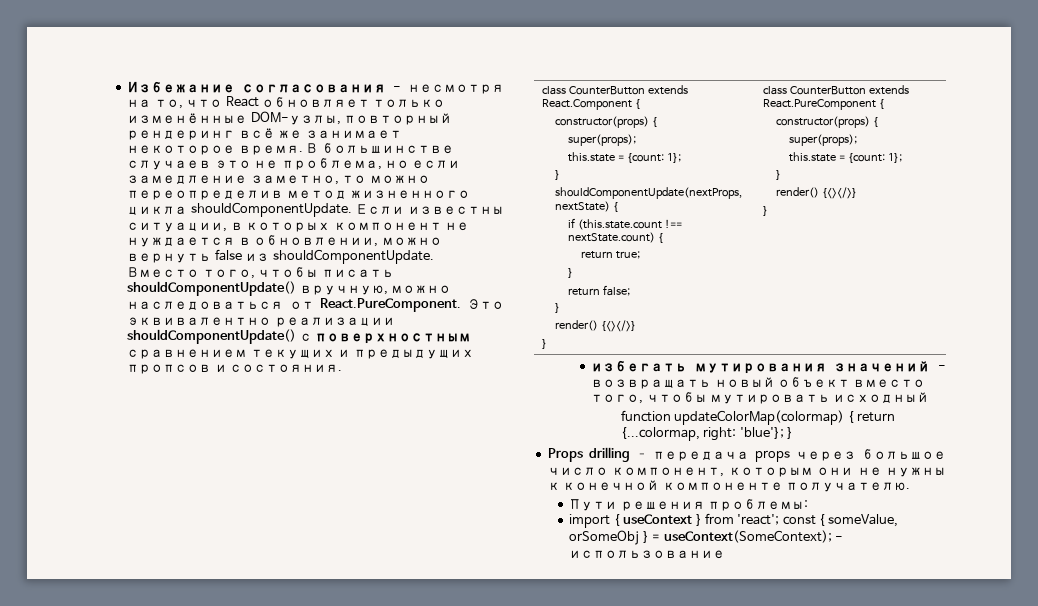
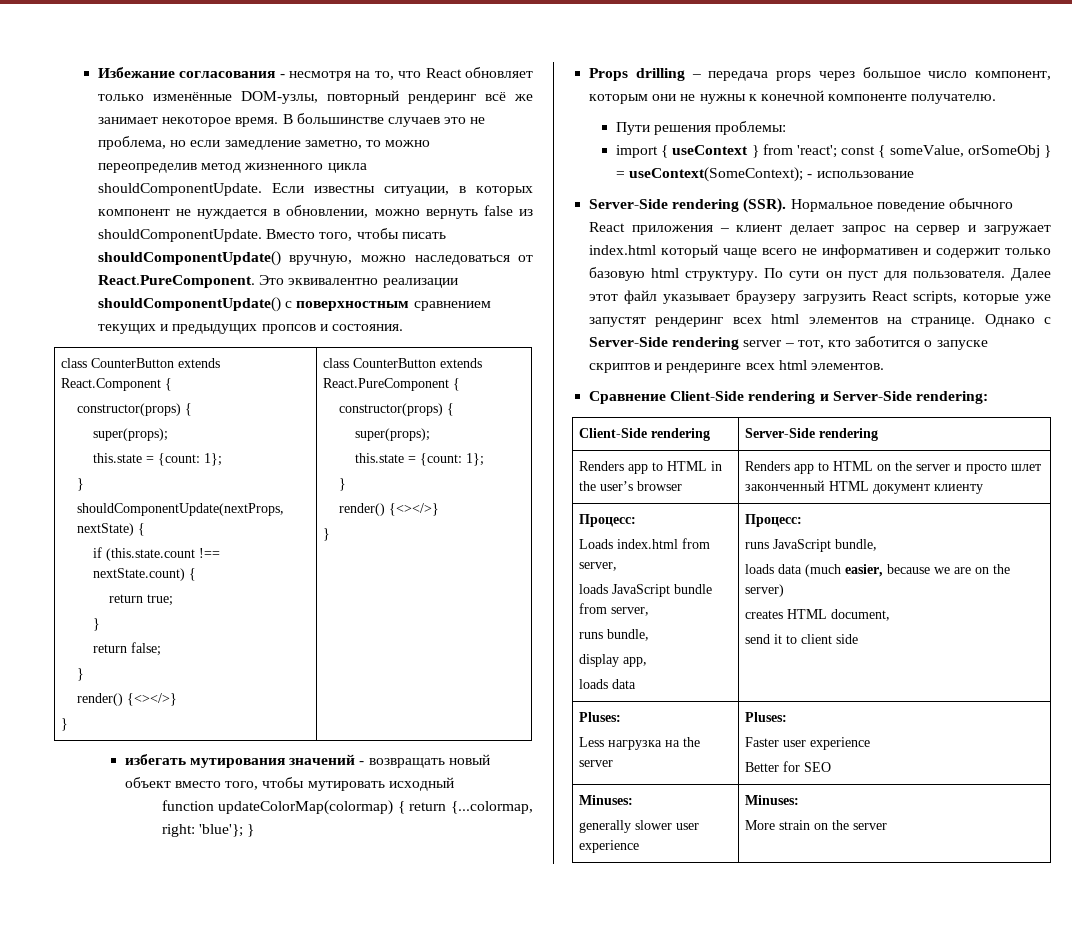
+ Server-Side rendering (SSR). Нормальное поведение обычного React приложения – клиент делает запрос на сервер и загружает index.html который чаще всего не информативен и содержит только базовую html структуру. По сути он пуст для пользователя. Далее этот файл указывает браузеру загрузить React scripts, которые уже запустят рендеринг всех html элементов на странице. Однако с Server-Side rendering server – тот, кто заботится о запуске скриптов и рендеринге всех html элементов.
+ Сравнение Client-Side rendering и Server-Side rendering:
+ Client-Side rendering | Server-Side rendering
+ Renders app to HTML in the user’s browser | Renders app to HTML on the server и просто шлет законченный HTML документ клиенту
+ Процесс:
+ Loads index.html from server,
+ loads JavaScript bundle from server,
+ runs bundle,
+ display app,
+ loads data | Процесс:
+ runs JavaScript bundle,
+ loads data (much easier, because we are on the server)
+ creates HTML document,
+ send it to client side
+ Pluses:
+ Less нагрузка на the server | Pluses:
+ Faster user experience
+ Better for SEO
+ Minuses:
+ generally slower user experience | Minuses:
+ More strain on the server

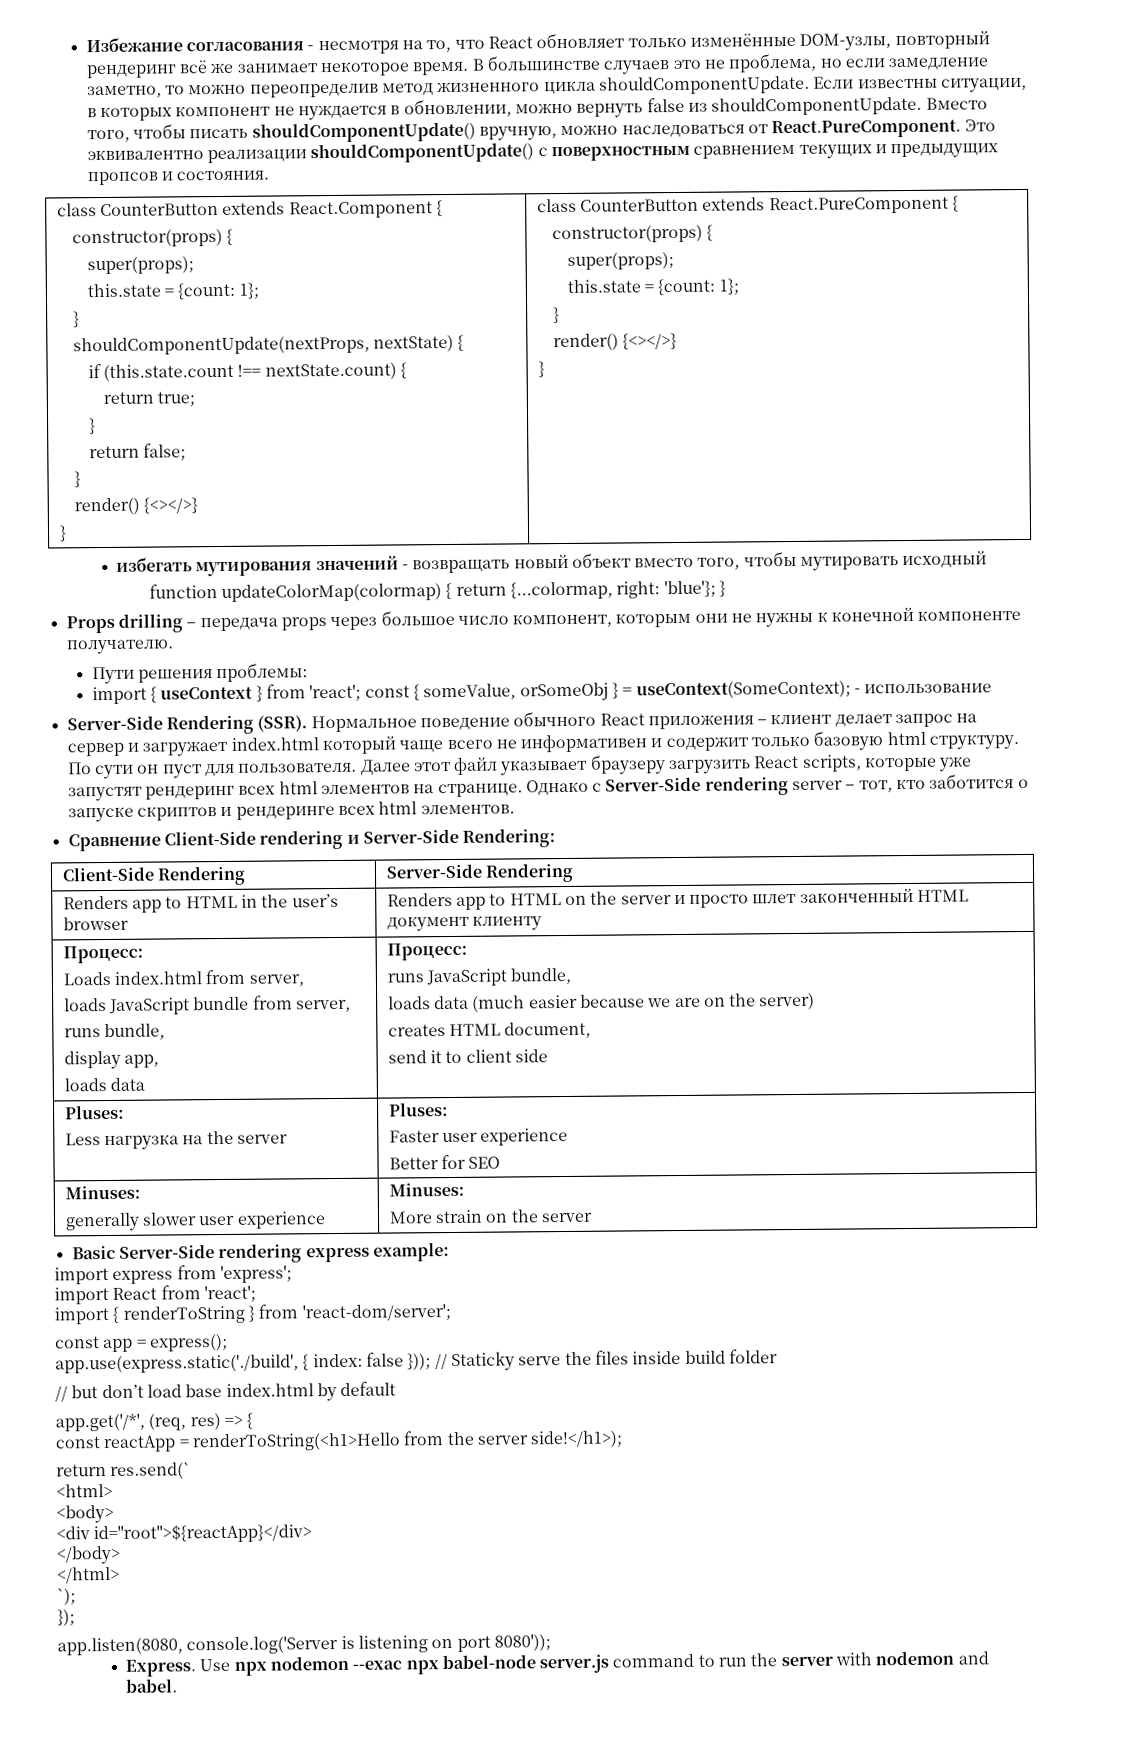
- Server-Side rendering (SSR).
+ Server-Side Rendering (SSR).
- Сравнение Client-Side rendering и Server-Side rendering:
- Client-Side rendering | Server-Side rendering
+ Сравнение Client-Side rendering и Server-Side Rendering:
+ Client-Side Rendering | Server-Side Rendering
  Renders app to HTML in the user’s browser | Renders app to HTML on the server и просто шлет законченный HTML документ клиенту
  Процесс:
  Loads index.html from server,
  loads JavaScript bundle from server,
  runs bundle,
  display app,
  loads data | Процесс:
  runs JavaScript bundle,
- loads data (much easier, because we are on the server)
+ loads data (much easier because we are on the server)
+ Basic Server-Side rendering express example:
+ import express from 'express';
+ import React from 'react';
+ import { renderToString } from 'react-dom/server';
+ const app = express();
+ app.use(express.static('./build', { index: false })); // Staticky serve the files inside build folder
+ // but don’t load base index.html by default
+ app.get('/*', (req, res) => {
+ const reactApp = renderToString(<h1>Hello from the server side!</h1>);
+ return res.send(`
+ <html>
+ <body>
+ <div id="root">${reactApp}</div>
+ </body>
+ </html>
+ `);
+ });
+ app.listen(8080, console.log('Server is listening on port 8080'));
+ Express. Use npx nodemon --exac npx babel-node server.js command to run the server with nodemon and babel.

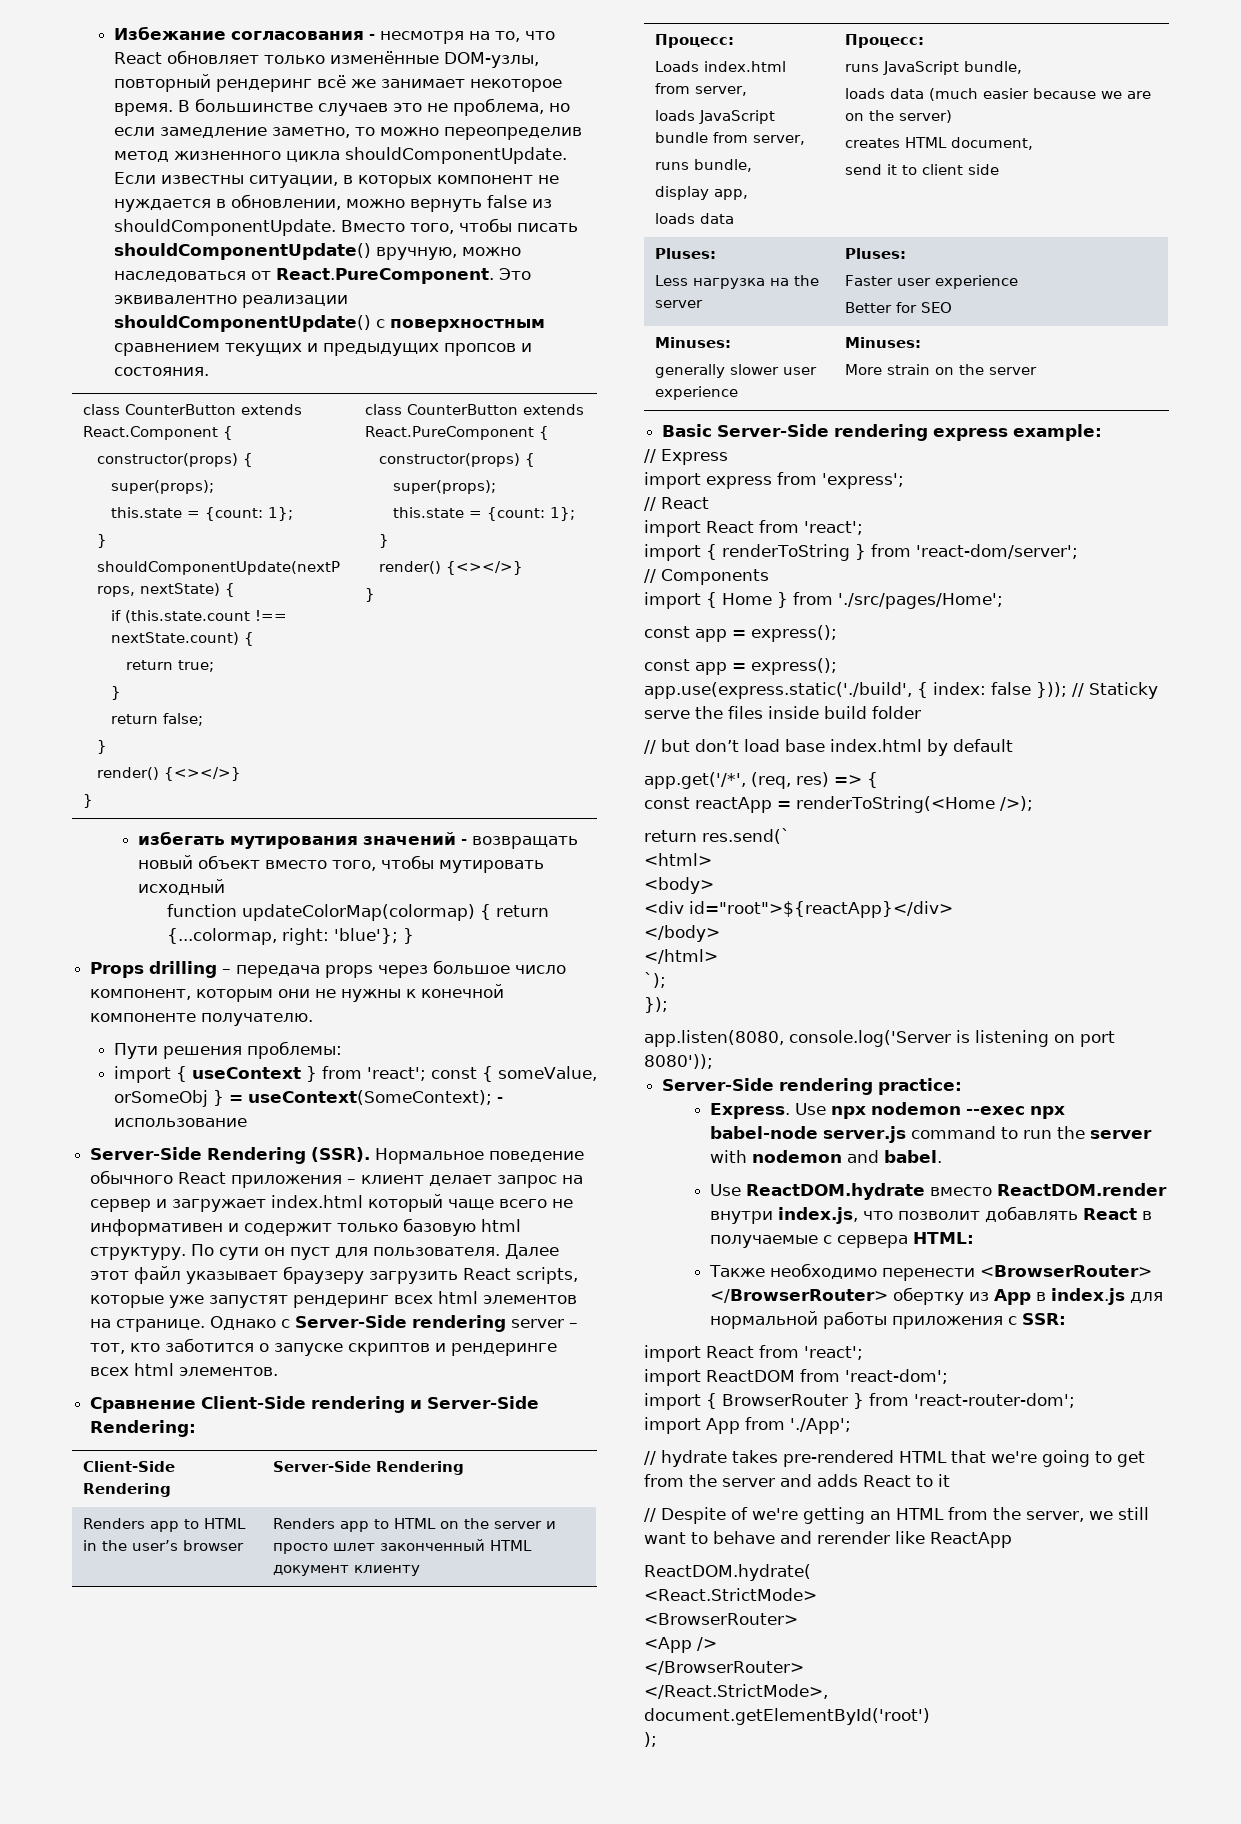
+ // Express
+ // React
+ // Components
+ import { Home } from './src/pages/Home';
+ const app = express();
- const reactApp = renderToString(<h1>Hello from the server side!</h1>);
+ const reactApp = renderToString(<Home />);
+ Server-Side rendering practice:
- Use npx nodemon --exac npx babel-node server.js command to run the server with nodemon and babel.
+ Use npx nodemon --exec npx babel-node server.js command to run the server with nodemon and babel.
+ Use ReactDOM.hydrate вместо ReactDOM.render внутри index.js, что позволит добавлять React в получаемые с сервера HTML:
+ Также необходимо перенести <BrowserRouter> </BrowserRouter> обертку из App в index.js для нормальной работы приложения с SSR:
+ import React from 'react';
+ import ReactDOM from 'react-dom';
+ import { BrowserRouter } from 'react-router-dom';
+ import App from './App';
+ // hydrate takes pre-rendered HTML that we're going to get from the server and adds React to it
+ // Despite of we're getting an HTML from the server, we still want to behave and rerender like ReactApp
+ ReactDOM.hydrate(
+ <React.StrictMode>
+ <BrowserRouter>
+ <App />
+ </BrowserRouter>
+ </React.StrictMode>,
+ document.getElementById('root')
+ );

